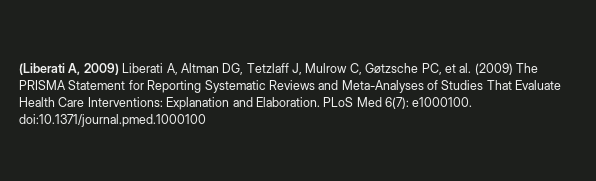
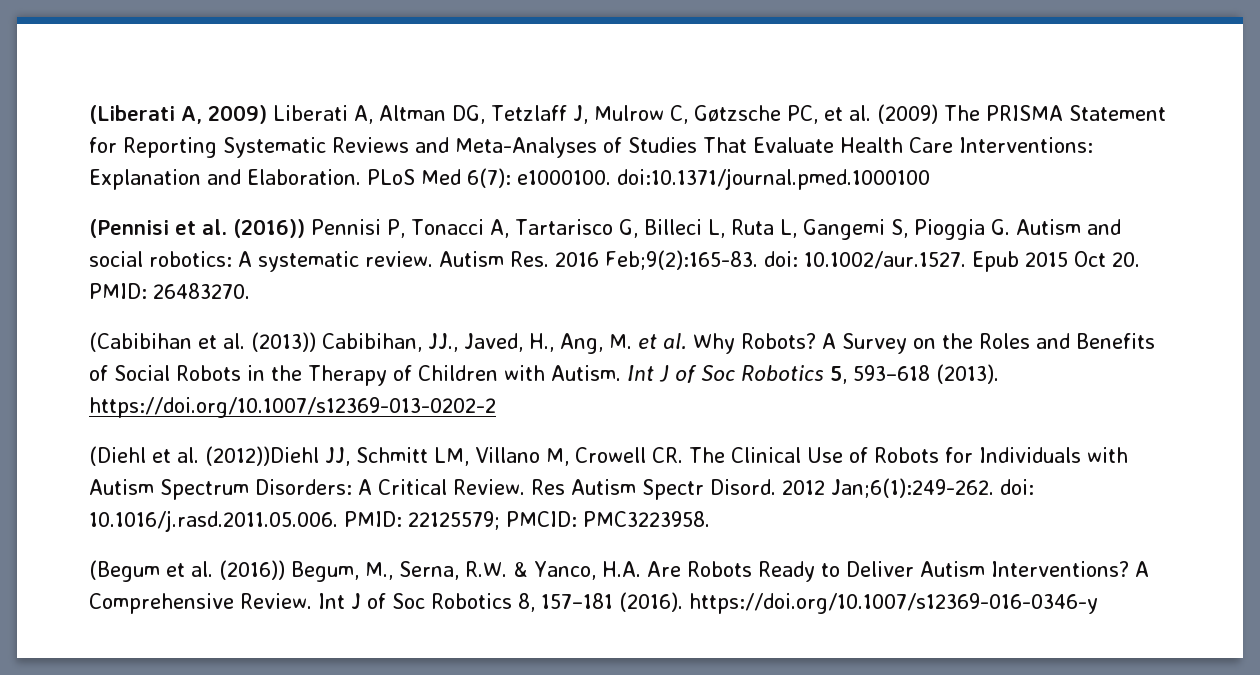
+ (Pennisi et al. (2016)) Pennisi P, Tonacci A, Tartarisco G, Billeci L, Ruta L, Gangemi S, Pioggia G. Autism and social robotics: A systematic review. Autism Res. 2016 Feb;9(2):165-83. doi: 10.1002/aur.1527. Epub 2015 Oct 20. PMID: 26483270.
+ (Cabibihan et al. (2013)) Cabibihan, JJ., Javed, H., Ang, M. et al. Why Robots? A Survey on the Roles and Benefits of Social Robots in the Therapy of Children with Autism. Int J of Soc Robotics 5, 593–618 (2013). https://doi.org/10.1007/s12369-013-0202-2
+ (Diehl et al. (2012))Diehl JJ, Schmitt LM, Villano M, Crowell CR. The Clinical Use of Robots for Individuals with Autism Spectrum Disorders: A Critical Review. Res Autism Spectr Disord. 2012 Jan;6(1):249-262. doi: 10.1016/j.rasd.2011.05.006. PMID: 22125579; PMCID: PMC3223958.
+ (Begum et al. (2016)) Begum, M., Serna, R.W. & Yanco, H.A. Are Robots Ready to Deliver Autism Interventions? A Comprehensive Review. Int J of Soc Robotics 8, 157–181 (2016). https://doi.org/10.1007/s12369-016-0346-y

